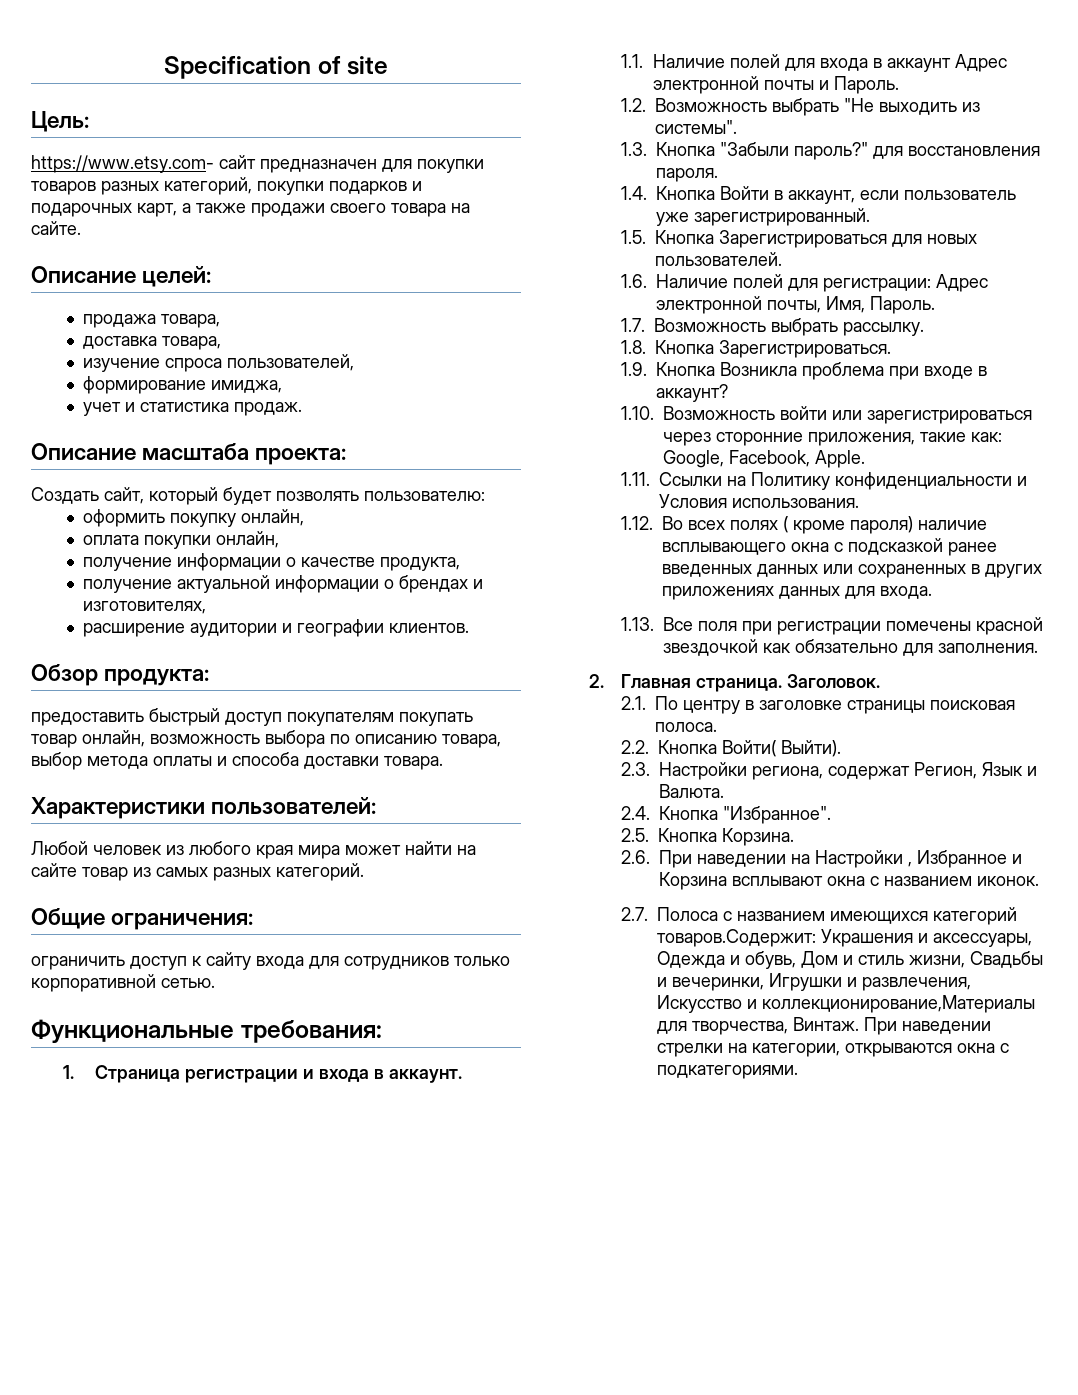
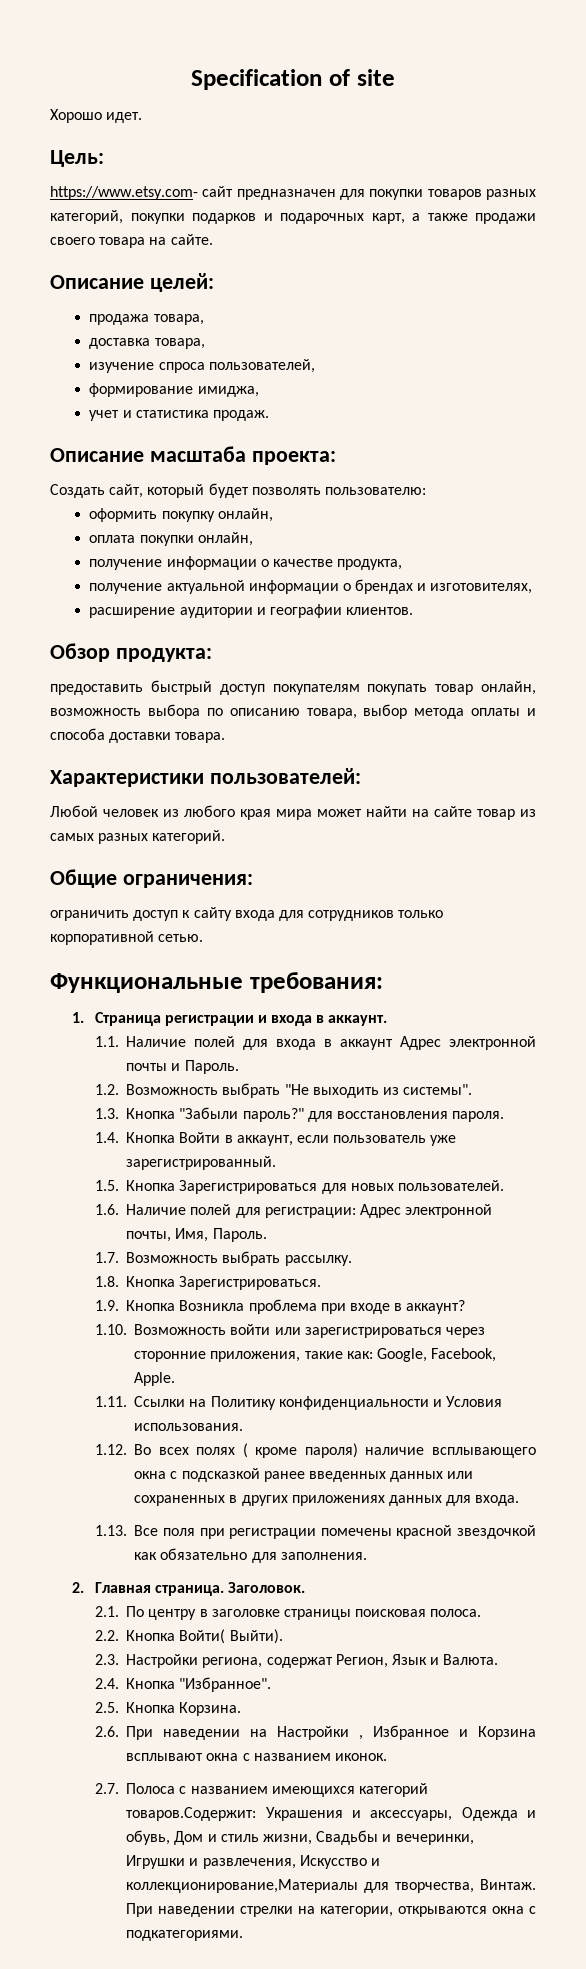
+ Хорошо идет.

